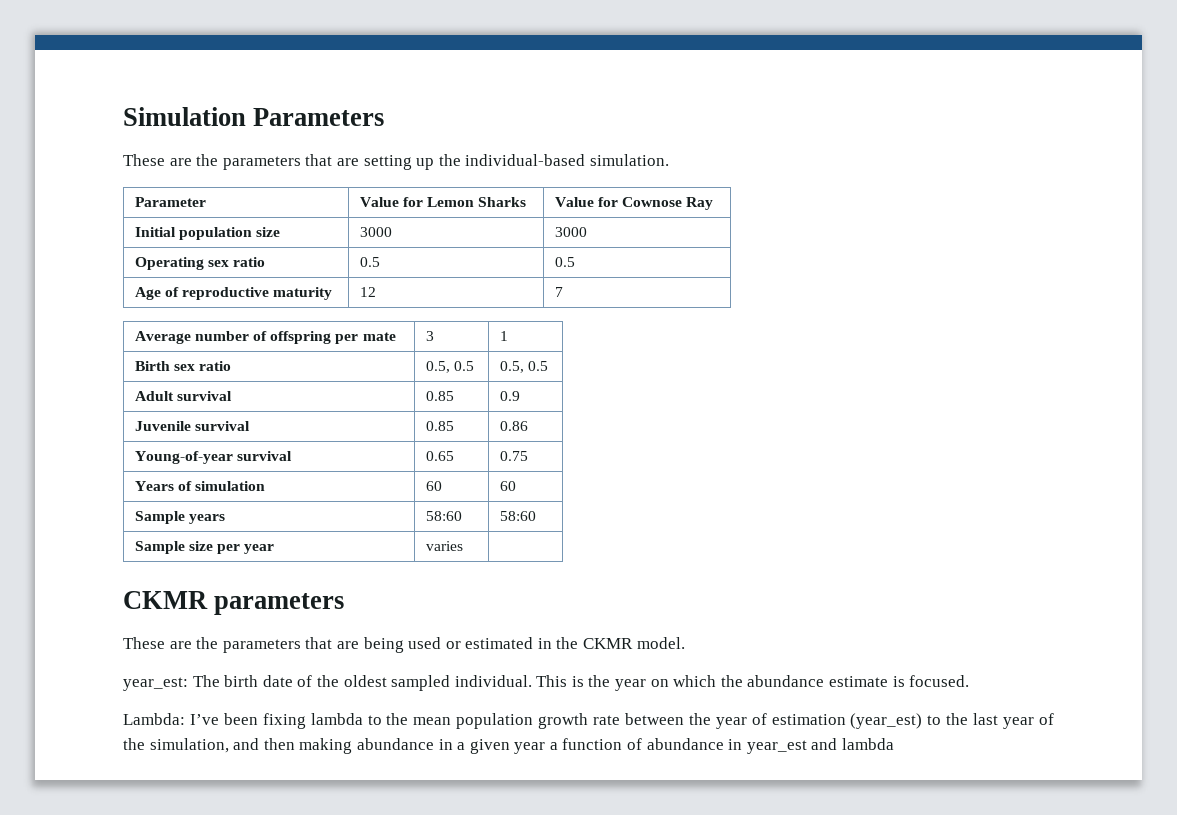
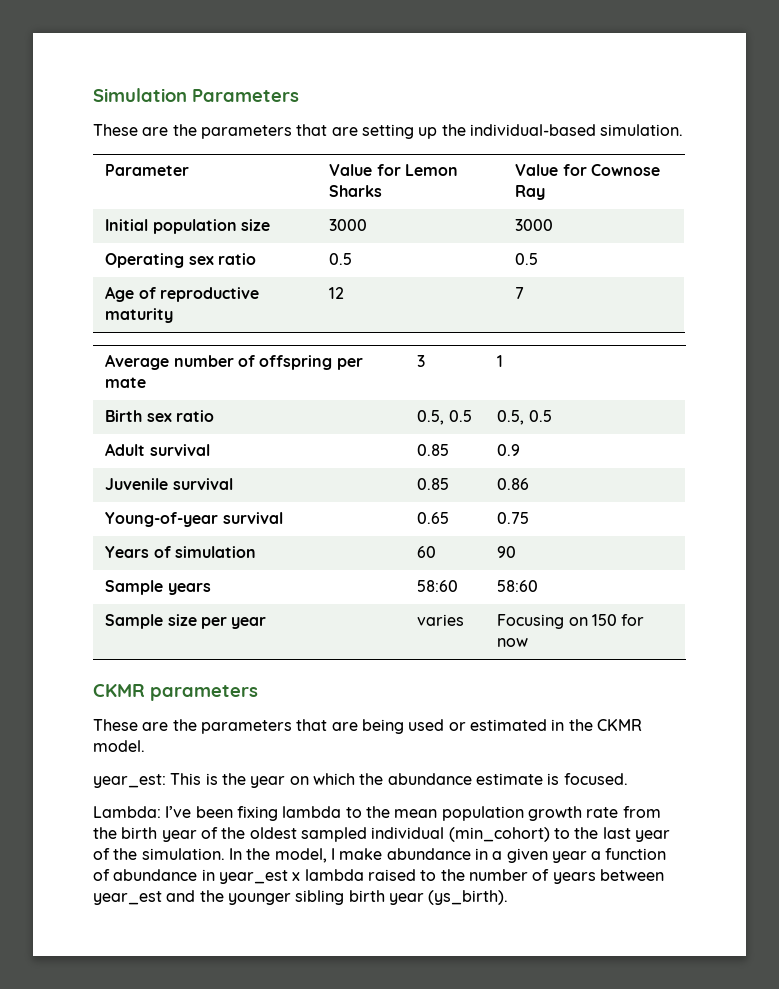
- Years of simulation | 60 | 60
+ Years of simulation | 60 | 90
- Sample size per year | varies |
+ Sample size per year | varies | Focusing on 150 for now
- year_est: The birth date of the oldest sampled individual. This is the year on which the abundance estimate is focused.
+ year_est: This is the year on which the abundance estimate is focused.
- Lambda: I’ve been fixing lambda to the mean population growth rate between the year of estimation (year_est) to the last year of the simulation, and then making abundance in a given year a function of abundance in year_est and lambda
+ Lambda: I’ve been fixing lambda to the mean population growth rate from the birth year of the oldest sampled individual (min_cohort) to the last year of the simulation. In the model, I make abundance in a given year a function of abundance in year_est x lambda raised to the number of years between year_est and the younger sibling birth year (ys_birth).

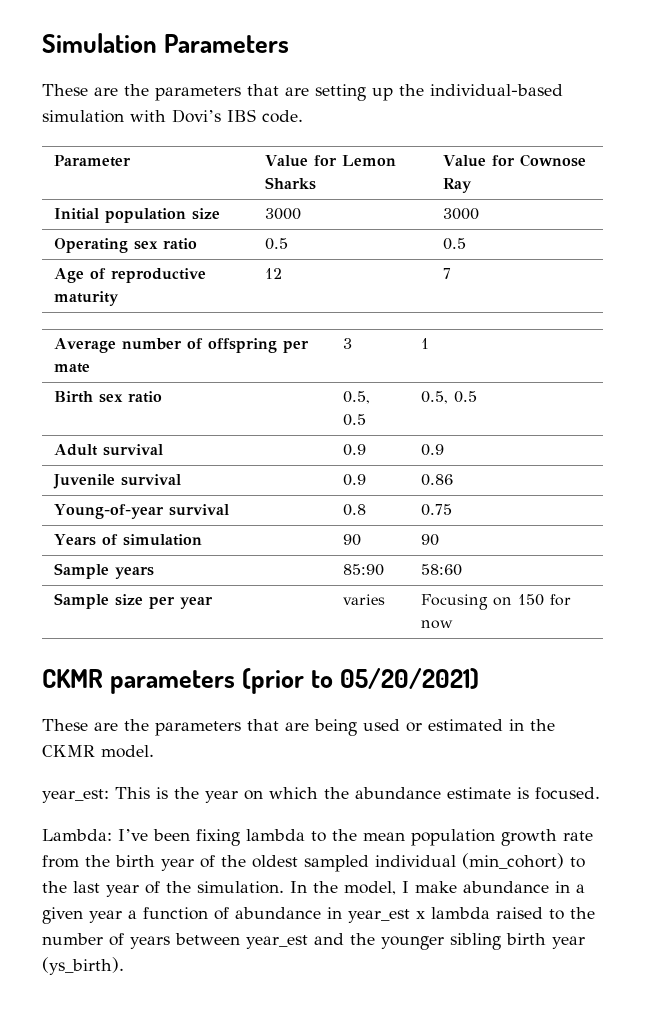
- These are the parameters that are setting up the individual-based simulation.
+ These are the parameters that are setting up the individual-based simulation with Dovi’s IBS code.
- Adult survival | 0.85 | 0.9
+ Adult survival | 0.9 | 0.9
- Juvenile survival | 0.85 | 0.86
+ Juvenile survival | 0.9 | 0.86
- Young-of-year survival | 0.65 | 0.75
+ Young-of-year survival | 0.8 | 0.75
- Years of simulation | 60 | 90
+ Years of simulation | 90 | 90
- Sample years | 58:60 | 58:60
+ Sample years | 85:90 | 58:60
- CKMR parameters
+ CKMR parameters (prior to 05/20/2021)

